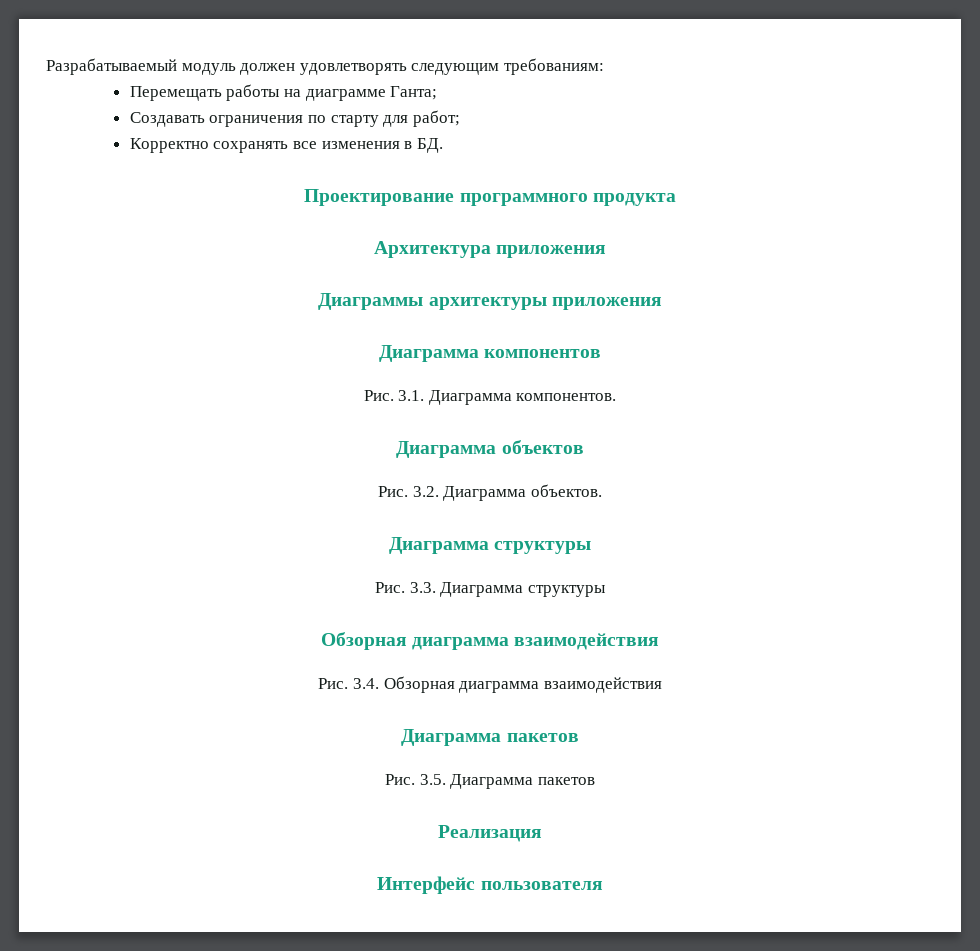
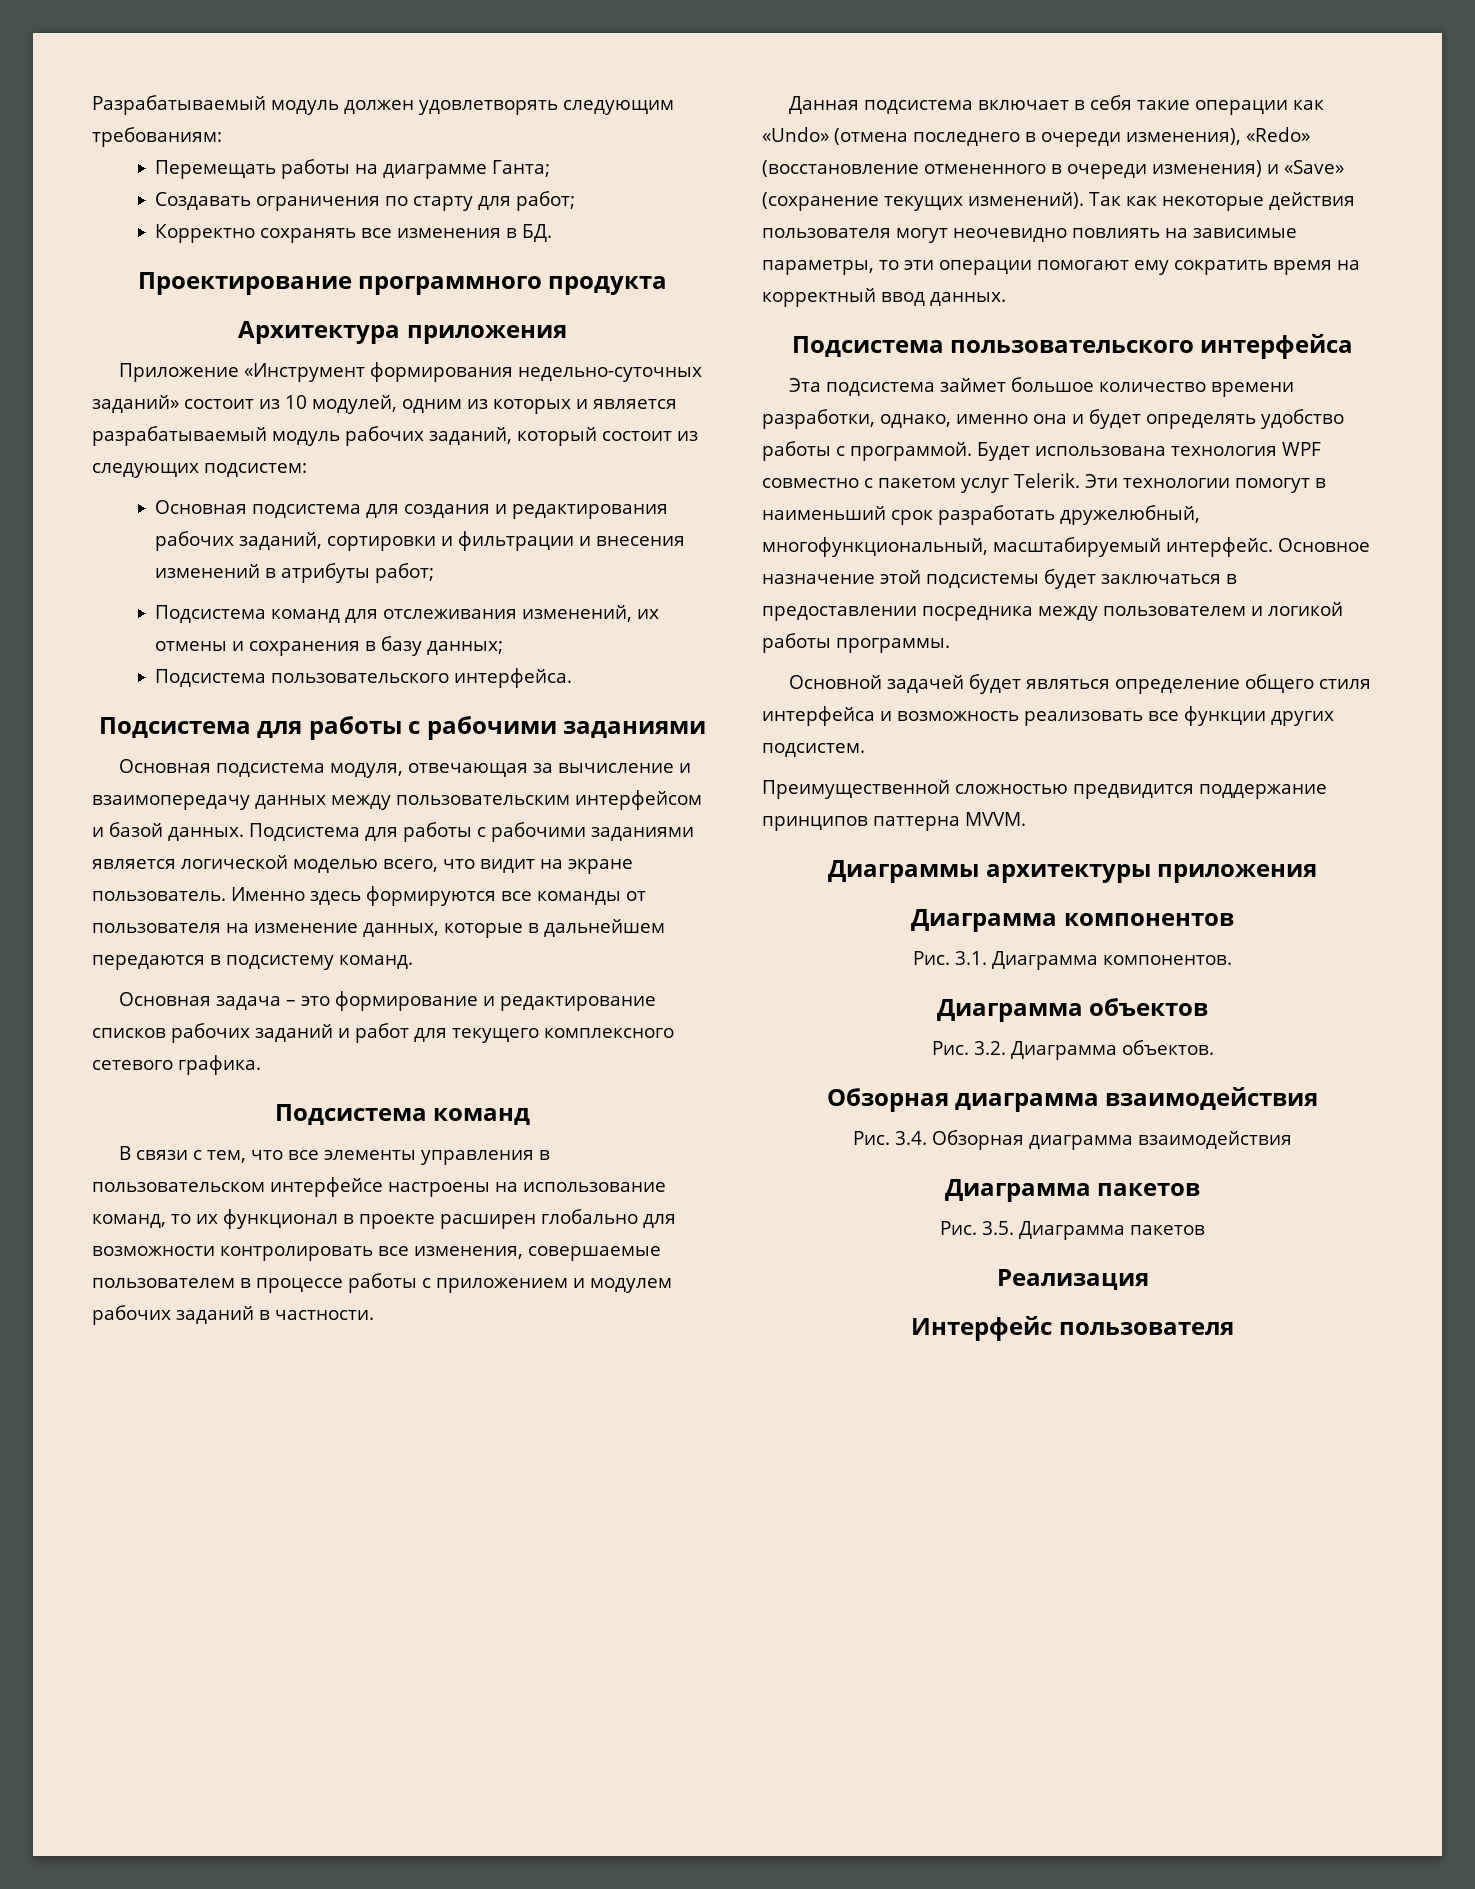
+ Приложение «Инструмент формирования недельно-суточных заданий» состоит из 10 модулей, одним из которых и является разрабатываемый модуль рабочих заданий, который состоит из следующих подсистем:
+ Основная подсистема для создания и редактирования рабочих заданий, сортировки и фильтрации и внесения изменений в атрибуты работ;
+ Подсистема команд для отслеживания изменений, их отмены и сохранения в базу данных;
+ Подсистема пользовательского интерфейса.
+ Подсистема для работы с рабочими заданиями
+ Основная подсистема модуля, отвечающая за вычисление и взаимопередачу данных между пользовательским интерфейсом и базой данных. Подсистема для работы с рабочими заданиями является логической моделью всего, что видит на экране пользователь. Именно здесь формируются все команды от пользователя на изменение данных, которые в дальнейшем передаются в подсистему команд.
+ Основная задача – это формирование и редактирование списков рабочих заданий и работ для текущего комплексного сетевого графика.
+ Подсистема команд
+ В связи с тем, что все элементы управления в пользовательском интерфейсе настроены на использование команд, то их функционал в проекте расширен глобально для возможности контролировать все изменения, совершаемые пользователем в процессе работы с приложением и модулем рабочих заданий в частности.
+ Данная подсистема включает в себя такие операции как «Undo» (отмена последнего в очереди изменения), «Redo» (восстановление отмененного в очереди изменения) и «Save» (сохранение текущих изменений). Так как некоторые действия пользователя могут неочевидно повлиять на зависимые параметры, то эти операции помогают ему сократить время на корректный ввод данных.
+ Подсистема пользовательского интерфейса
+ Эта подсистема займет большое количество времени разработки, однако, именно она и будет определять удобство работы с программой. Будет использована технология WPF совместно с пакетом услуг Telerik. Эти технологии помогут в наименьший срок разработать дружелюбный, многофункциональный, масштабируемый интерфейс. Основное назначение этой подсистемы будет заключаться в предоставлении посредника между пользователем и логикой работы программы.
+ Основной задачей будет являться определение общего стиля интерфейса и возможность реализовать все функции других подсистем.
+ Преимущественной сложностью предвидится поддержание принципов паттерна MVVM.
  Рис. 3.2. Диаграмма объектов.
- Диаграмма структуры
- Рис. 3.3. Диаграмма структуры

